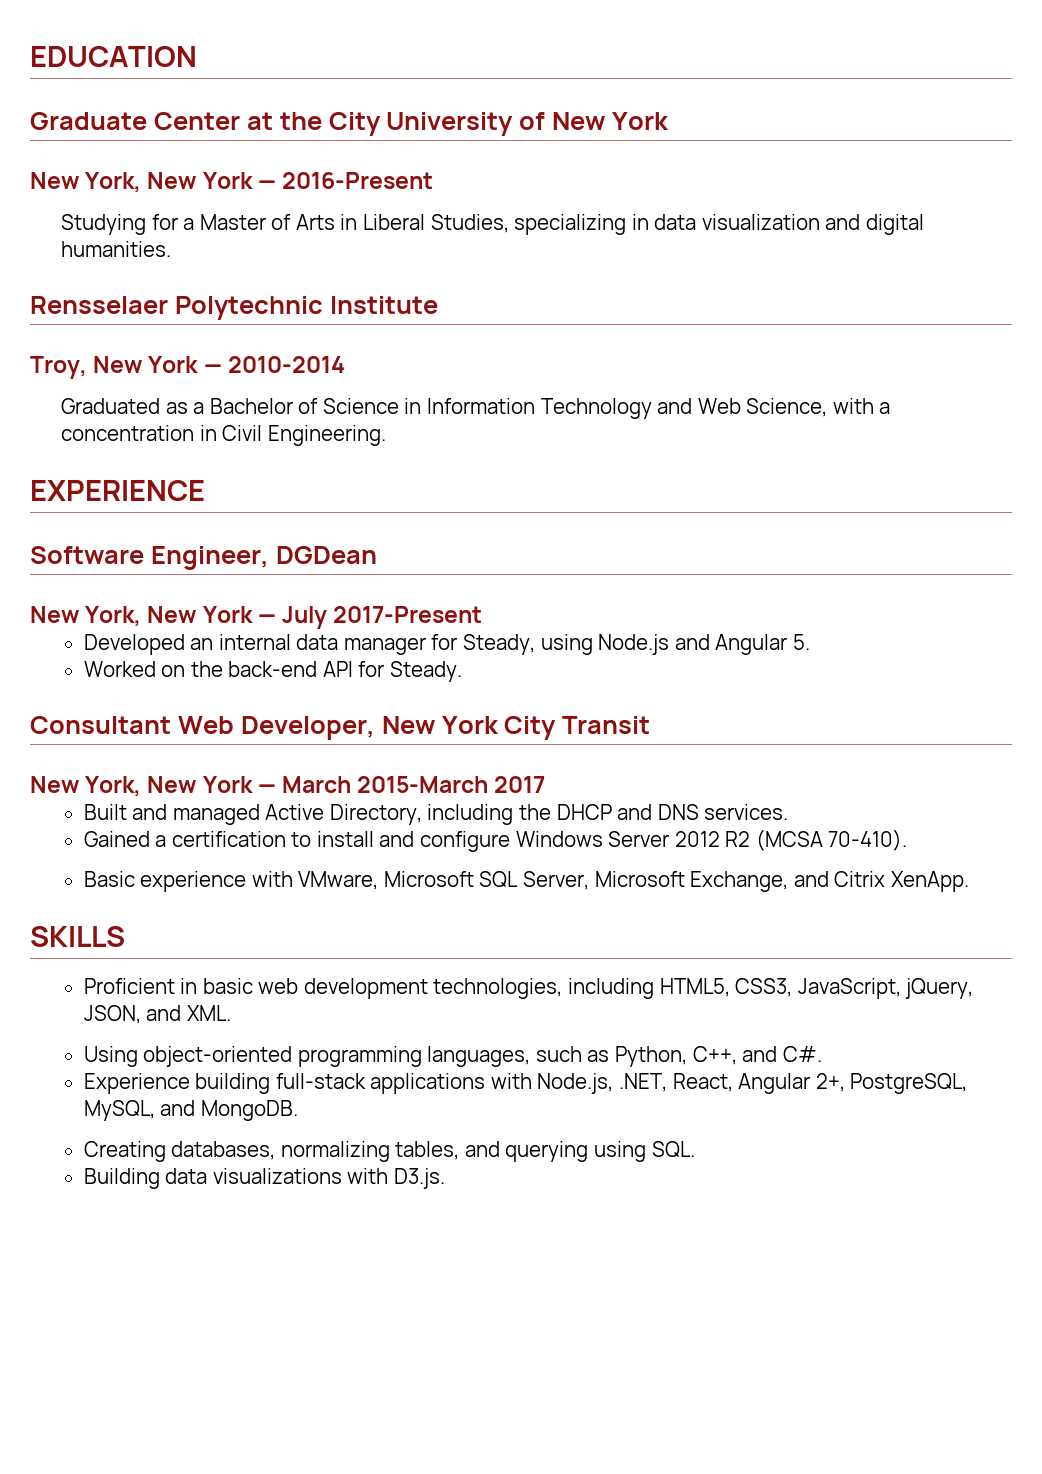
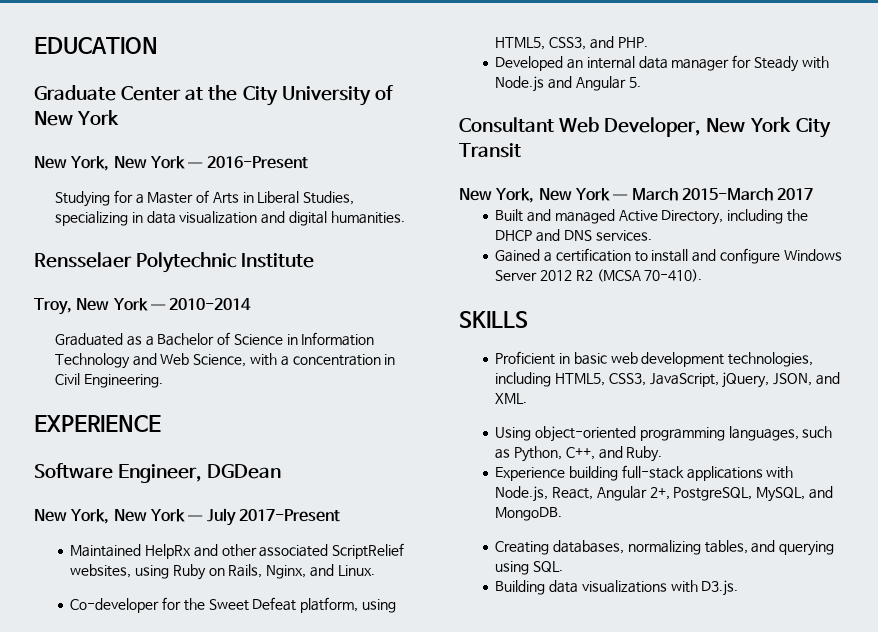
+ Maintained HelpRx and other associated ScriptRelief websites, using Ruby on Rails, Nginx, and Linux.
+ Co-developer for the Sweet Defeat platform, using HTML5, CSS3, and PHP.
- Developed an internal data manager for Steady, using Node.js and Angular 5.
+ Developed an internal data manager for Steady with Node.js and Angular 5.
- Worked on the back-end API for Steady.
- Basic experience with VMware, Microsoft SQL Server, Microsoft Exchange, and Citrix XenApp.
- Using object-oriented programming languages, such as Python, C++, and C#.
+ Using object-oriented programming languages, such as Python, C++, and Ruby.
- Experience building full-stack applications with Node.js, .NET, React, Angular 2+, PostgreSQL, MySQL, and MongoDB.
+ Experience building full-stack applications with Node.js, React, Angular 2+, PostgreSQL, MySQL, and MongoDB.

